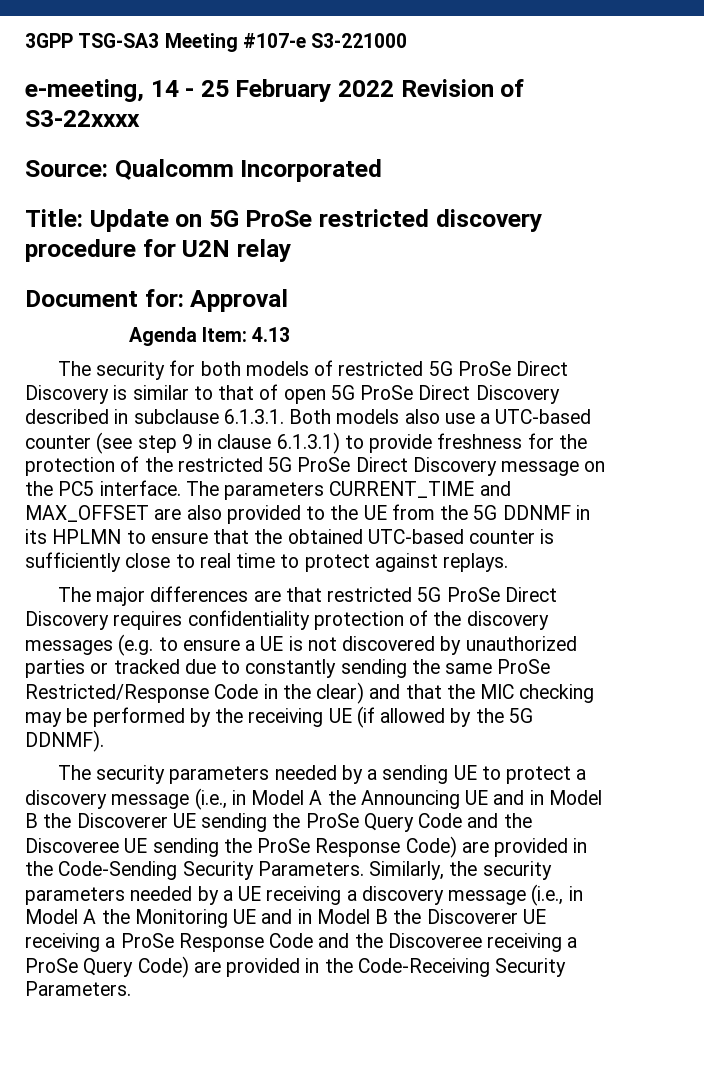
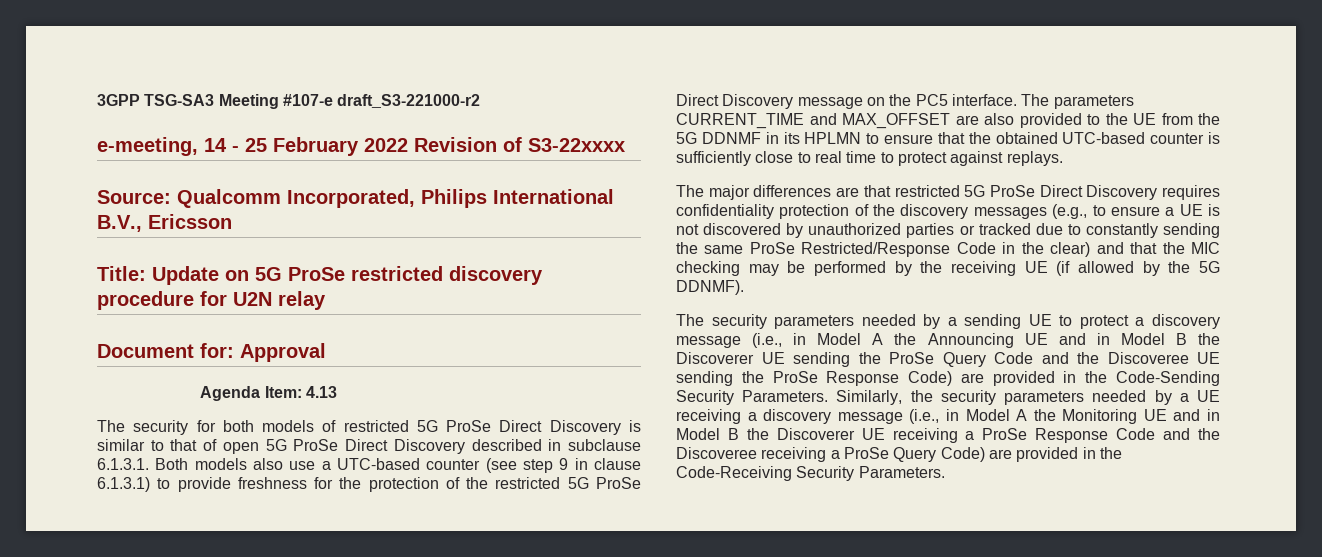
- 3GPP TSG-SA3 Meeting #107-e S3-221000
+ 3GPP TSG-SA3 Meeting #107-e draft_S3-221000-r2
- Source: Qualcomm Incorporated
+ Source: Qualcomm Incorporated, Philips International B.V., Ericsson
- The major differences are that restricted 5G ProSe Direct Discovery requires confidentiality protection of the discovery messages (e.g. to ensure a UE is not discovered by unauthorized parties or tracked due to constantly sending the same ProSe Restricted/Response Code in the clear) and that the MIC checking may be performed by the receiving UE (if allowed by the 5G DDNMF).
+ The major differences are that restricted 5G ProSe Direct Discovery requires confidentiality protection of the discovery messages (e.g., to ensure a UE is not discovered by unauthorized parties or tracked due to constantly sending the same ProSe Restricted/Response Code in the clear) and that the MIC checking may be performed by the receiving UE (if allowed by the 5G DDNMF).

